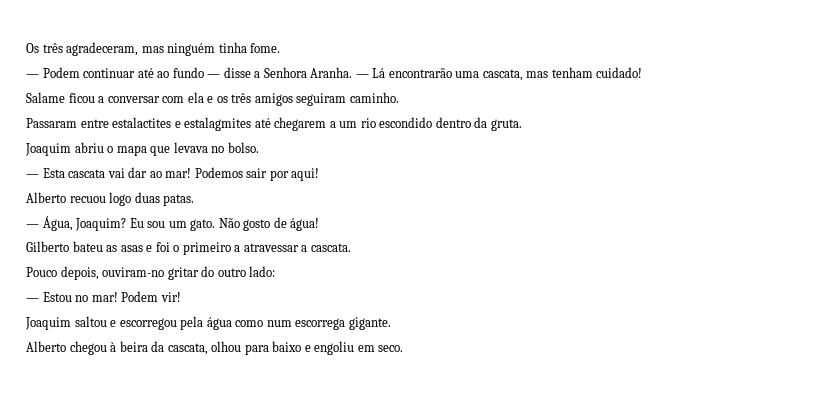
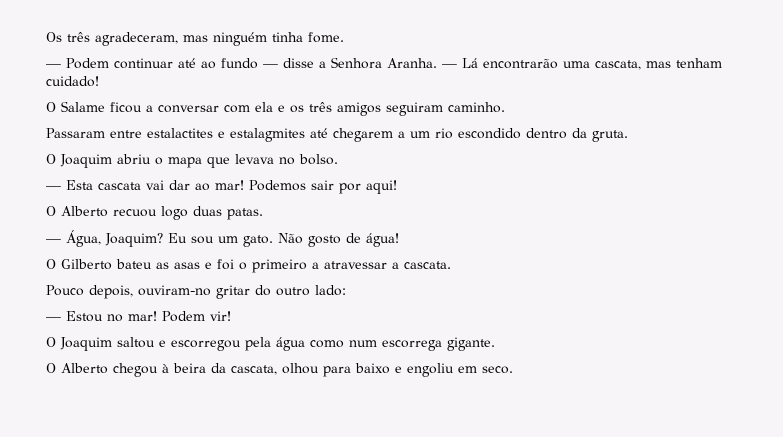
- Salame ficou a conversar com ela e os três amigos seguiram caminho.
+ O Salame ficou a conversar com ela e os três amigos seguiram caminho.
- Joaquim abriu o mapa que levava no bolso.
+ O Joaquim abriu o mapa que levava no bolso.
- Alberto recuou logo duas patas.
+ O Alberto recuou logo duas patas.
- Gilberto bateu as asas e foi o primeiro a atravessar a cascata.
+ O Gilberto bateu as asas e foi o primeiro a atravessar a cascata.
- Joaquim saltou e escorregou pela água como num escorrega gigante.
+ O Joaquim saltou e escorregou pela água como num escorrega gigante.
- Alberto chegou à beira da cascata, olhou para baixo e engoliu em seco.
+ O Alberto chegou à beira da cascata, olhou para baixo e engoliu em seco.

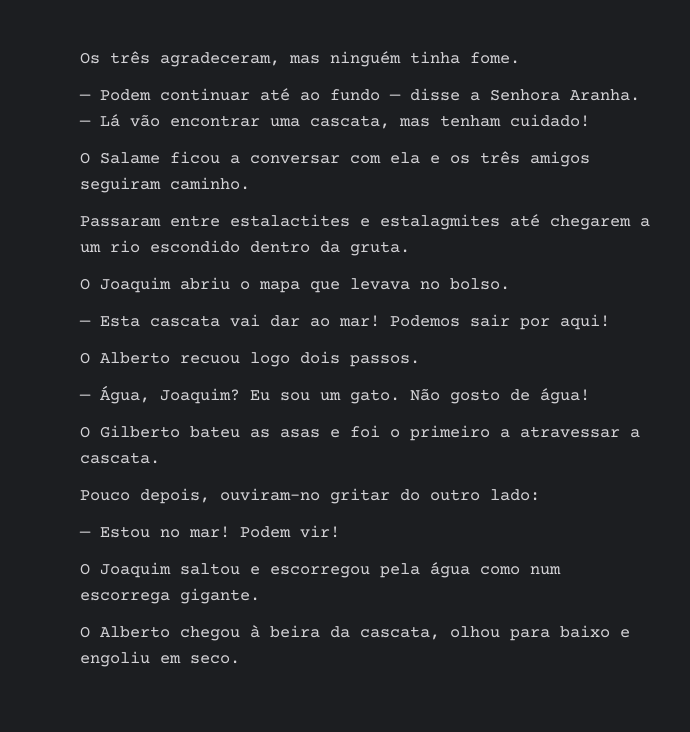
- — Lá encontrarão uma cascata, mas tenham cuidado!
+ — Lá vão encontrar uma cascata, mas tenham cuidado!
- O Alberto recuou logo duas patas.
+ O Alberto recuou logo dois passos.

